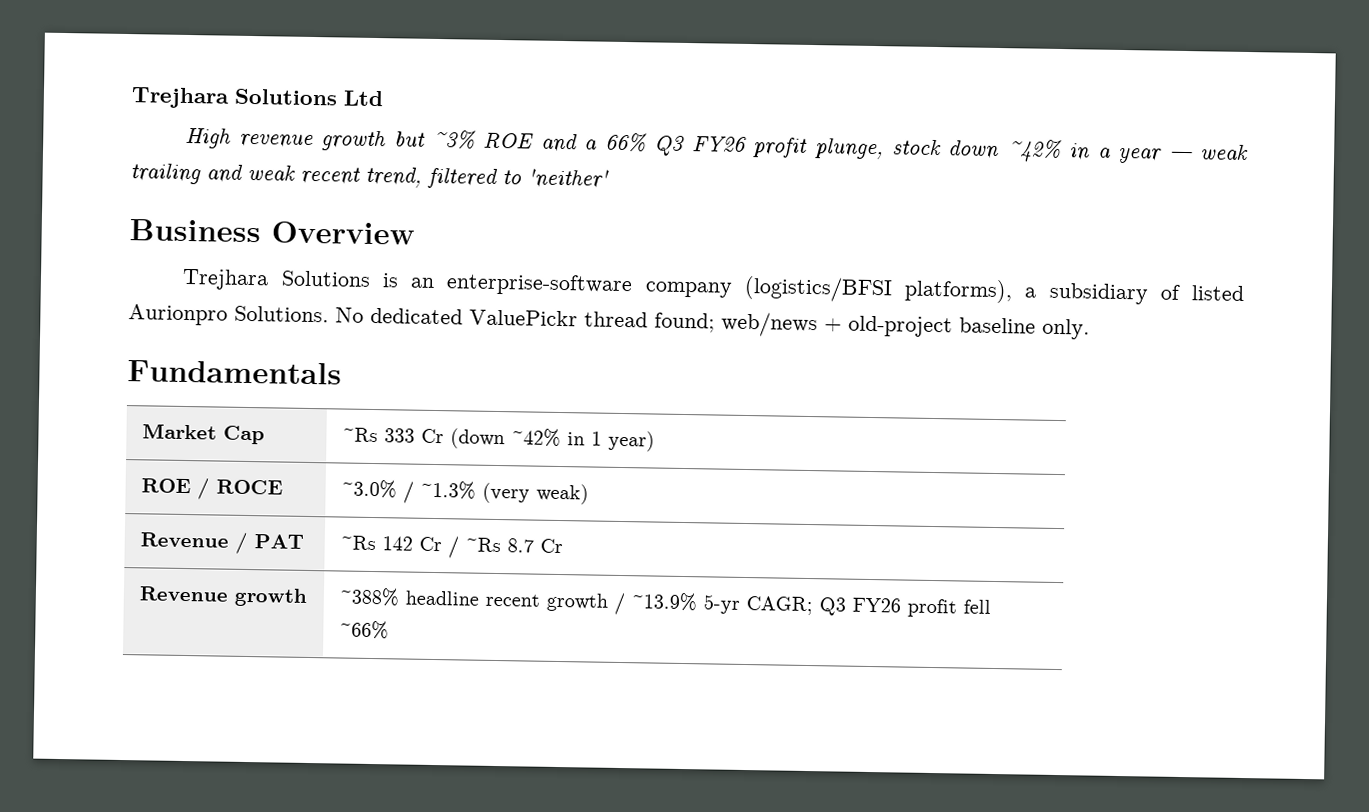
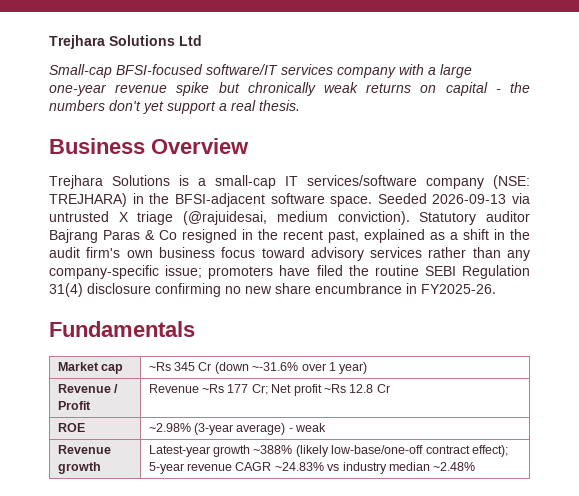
- High revenue growth but ~3% ROE and a 66% Q3 FY26 profit plunge, stock down ~42% in a year — weak trailing and weak recent trend, filtered to 'neither'
+ Small-cap BFSI-focused software/IT services company with a large one-year revenue spike but chronically weak returns on capital - the numbers don't yet support a real thesis.
- Trejhara Solutions is an enterprise-software company (logistics/BFSI platforms), a subsidiary of listed Aurionpro Solutions. No dedicated ValuePickr thread found; web/news + old-project baseline only.
+ Trejhara Solutions is a small-cap IT services/software company (NSE: TREJHARA) in the BFSI-adjacent software space. Seeded 2026-09-13 via untrusted X triage (@rajuidesai, medium conviction). Statutory auditor Bajrang Paras & Co resigned in the recent past, explained as a shift in the audit firm's own business focus toward advisory services rather than any company-specific issue; promoters have filed the routine SEBI Regulation 31(4) disclosure confirming no new share encumbrance in FY2025-26.
- Market Cap | ~Rs 333 Cr (down ~42% in 1 year)
+ Market cap | ~Rs 345 Cr (down ~-31.6% over 1 year)
- ROE / ROCE | ~3.0% / ~1.3% (very weak)
- Revenue / PAT | ~Rs 142 Cr / ~Rs 8.7 Cr
- Revenue growth | ~388% headline recent growth / ~13.9% 5-yr CAGR; Q3 FY26 profit fell ~66%
+ Revenue / Profit | Revenue ~Rs 177 Cr; Net profit ~Rs 12.8 Cr
+ ROE | ~2.98% (3-year average) - weak
+ Revenue growth | Latest-year growth ~388% (likely low-base/one-off contract effect); 5-year revenue CAGR ~24.83% vs industry median ~2.48%

